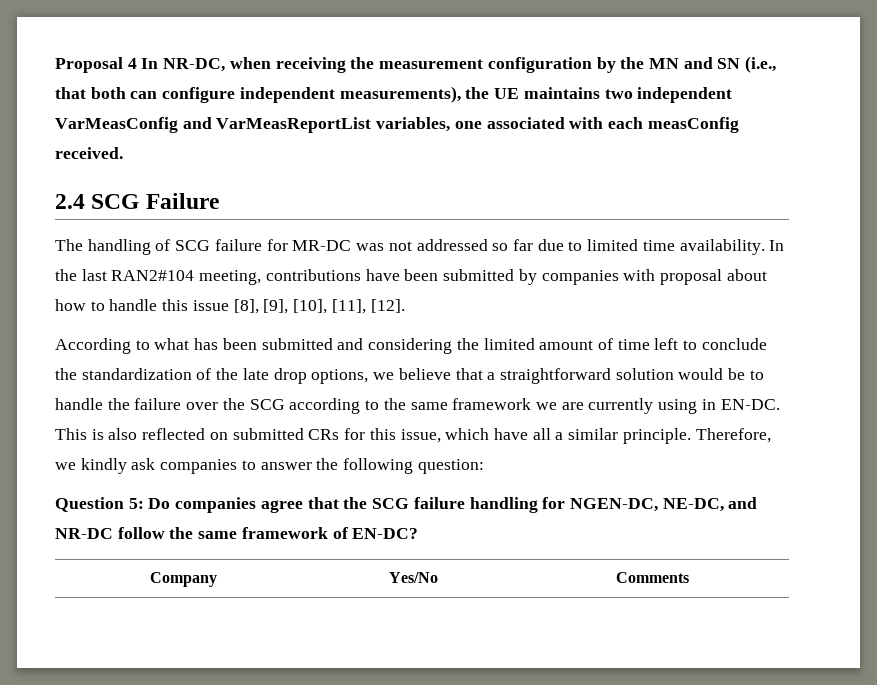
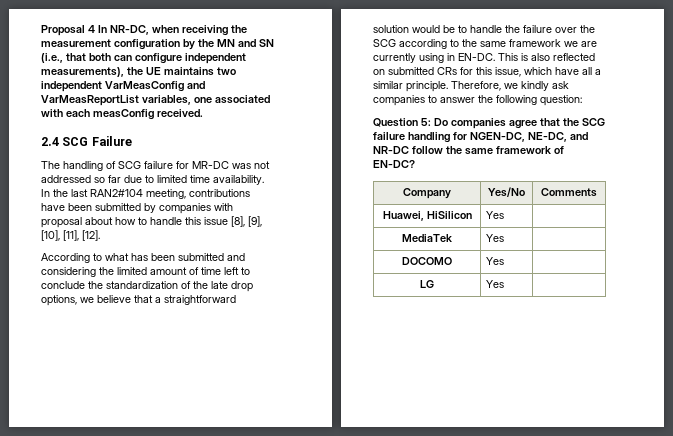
+ Huawei, HiSilicon | Yes |
+ MediaTek | Yes |
+ DOCOMO | Yes |
+ LG | Yes |

